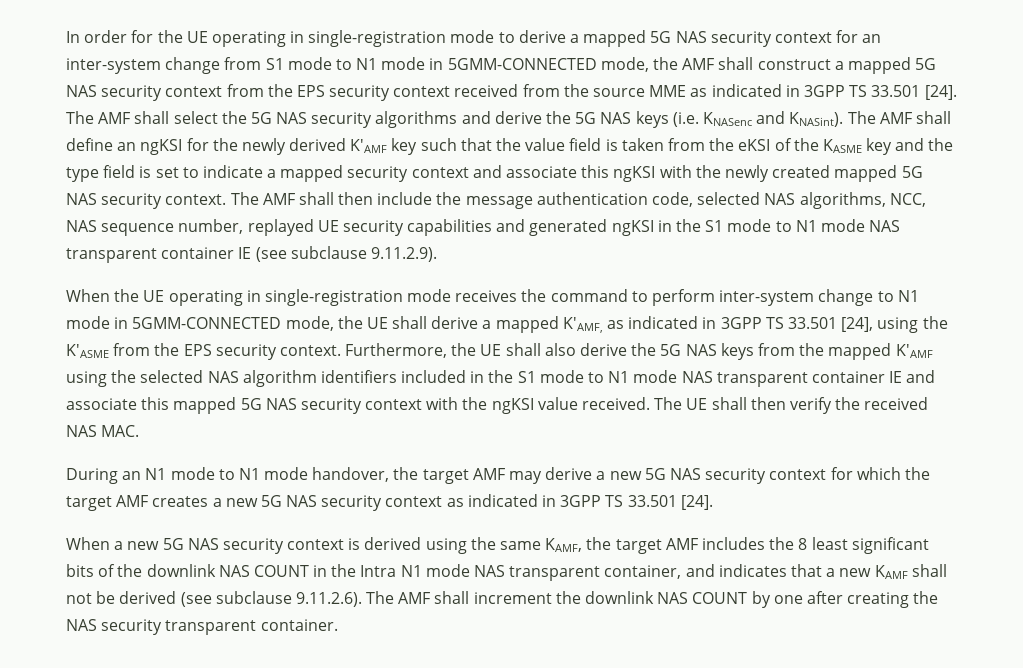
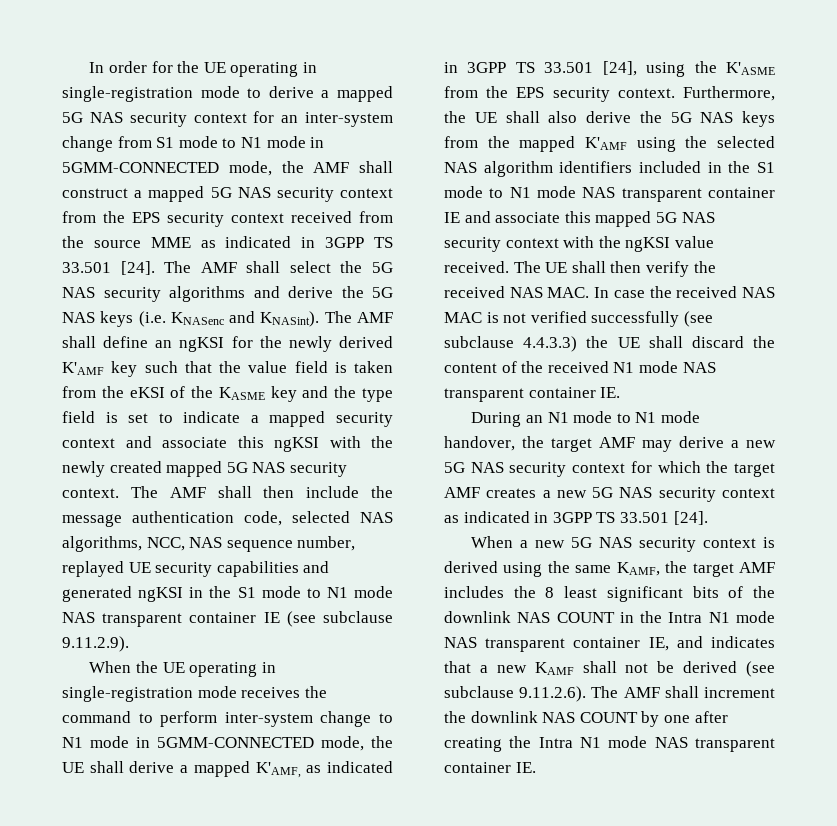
- The UE shall then verify the received NAS MAC.
+ The UE shall then verify the received NAS MAC. In case the received NAS MAC is not verified successfully (see subclause 4.4.3.3) the UE shall discard the content of the received N1 mode NAS transparent container IE.
- When a new 5G NAS security context is derived using the same KAMF, the target AMF includes the 8 least significant bits of the downlink NAS COUNT in the Intra N1 mode NAS transparent container, and indicates that a new KAMF shall not be derived (see subclause 9.11.2.6). The AMF shall increment the downlink NAS COUNT by one after creating the NAS security transparent container.
+ When a new 5G NAS security context is derived using the same KAMF, the target AMF includes the 8 least significant bits of the downlink NAS COUNT in the Intra N1 mode NAS transparent container IE, and indicates that a new KAMF shall not be derived (see subclause 9.11.2.6). The AMF shall increment the downlink NAS COUNT by one after creating the Intra N1 mode NAS transparent container IE.

